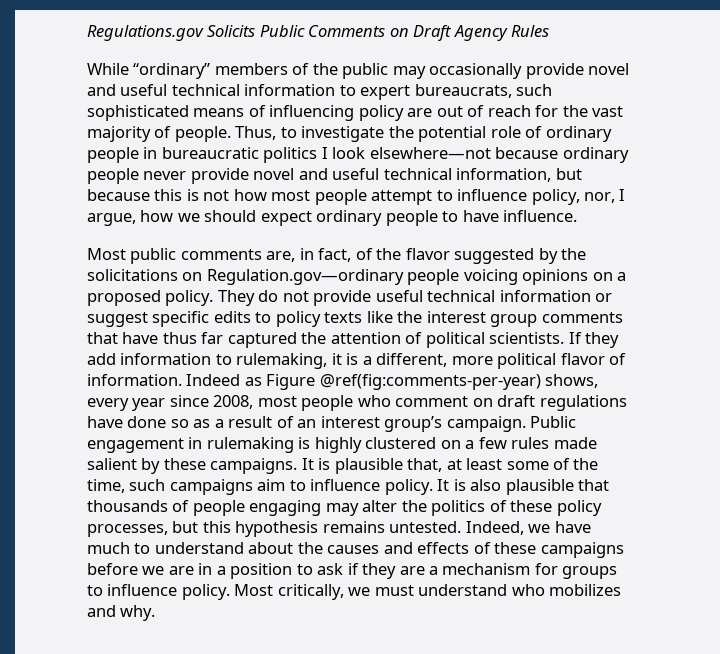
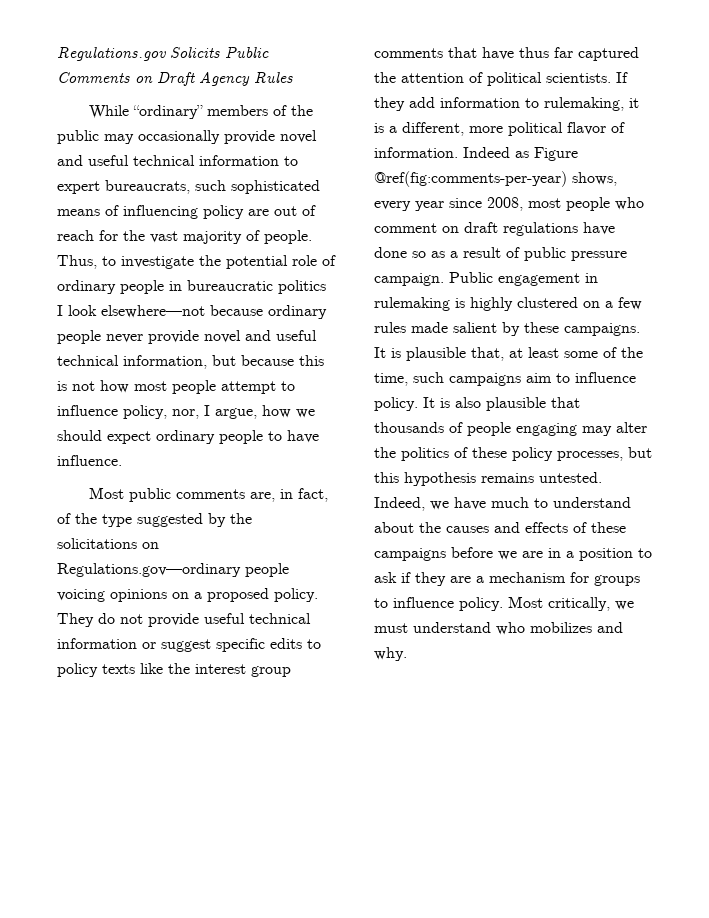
- Most public comments are, in fact, of the flavor suggested by the solicitations on Regulation.gov—ordinary people voicing opinions on a proposed policy.
+ Most public comments are, in fact, of the type suggested by the solicitations on Regulations.gov—ordinary people voicing opinions on a proposed policy.
- Indeed as Figure @ref(fig:comments-per-year) shows, every year since 2008, most people who comment on draft regulations have done so as a result of an interest group’s campaign.
+ Indeed as Figure @ref(fig:comments-per-year) shows, every year since 2008, most people who comment on draft regulations have done so as a result of public pressure campaign.

